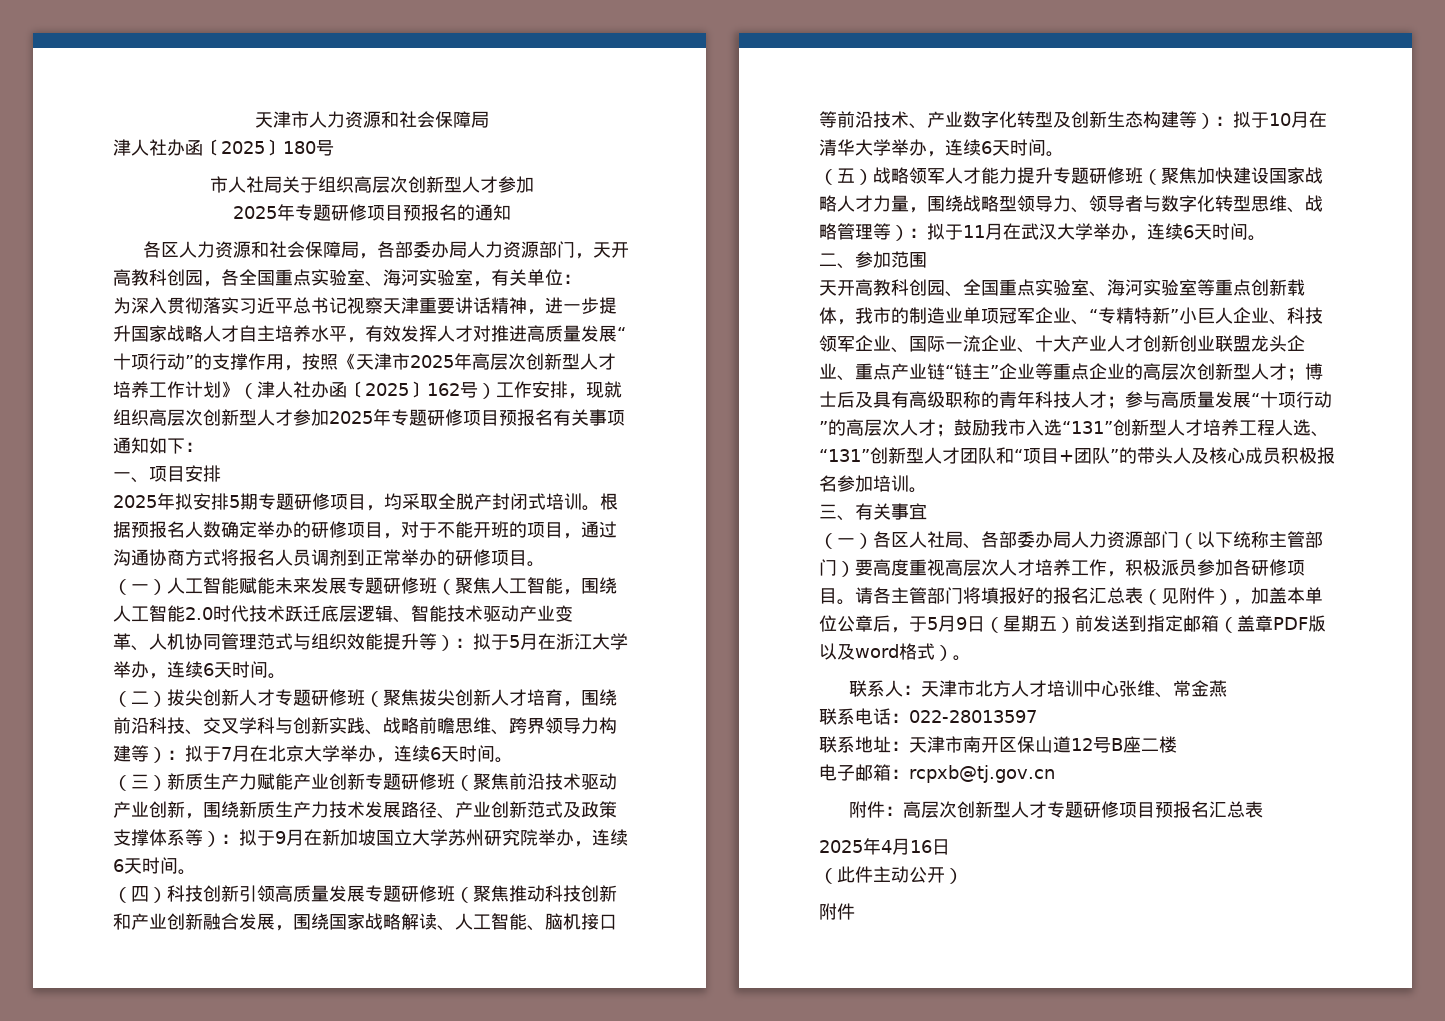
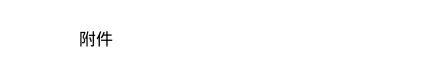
- 天津市人力资源和社会保障局
- 津人社办函〔2025〕180号
- 市人社局关于组织高层次创新型人才参加
- 2025年专题研修项目预报名的通知
- 各区人力资源和社会保障局，各部委办局人力资源部门，天开高教科创园，各全国重点实验室、海河实验室，有关单位：
- 为深入贯彻落实习近平总书记视察天津重要讲话精神，进一步提升国家战略人才自主培养水平，有效发挥人才对推进高质量发展“十项行动”的支撑作用，按照《天津市2025年高层次创新型人才培养工作计划》（津人社办函〔2025〕162号）工作安排，现就组织高层次创新型人才参加2025年专题研修项目预报名有关事项通知如下：
- 一、项目安排
- 2025年拟安排5期专题研修项目，均采取全脱产封闭式培训。根据预报名人数确定举办的研修项目，对于不能开班的项目，通过沟通协商方式将报名人员调剂到正常举办的研修项目。
- （一）人工智能赋能未来发展专题研修班（聚焦人工智能，围绕人工智能2.0时代技术跃迁底层逻辑、智能技术驱动产业变
- 革、人机协同管理范式与组织效能提升等）：拟于5月在浙江大学举办，连续6天时间。
- （二）拔尖创新人才专题研修班（聚焦拔尖创新人才培育，围绕前沿科技、交叉学科与创新实践、战略前瞻思维、跨界领导力构建等）：拟于7月在北京大学举办，连续6天时间。
- （三）新质生产力赋能产业创新专题研修班（聚焦前沿技术驱动产业创新，围绕新质生产力技术发展路径、产业创新范式及政策支撑体系等）：拟于9月在新加坡国立大学苏州研究院举办，连续6天时间。
- （四）科技创新引领高质量发展专题研修班（聚焦推动科技创新和产业创新融合发展，围绕国家战略解读、人工智能、脑机接口等前沿技术、产业数字化转型及创新生态构建等）：拟于10月在清华大学举办，连续6天时间。
- （五）战略领军人才能力提升专题研修班（聚焦加快建设国家战略人才力量，围绕战略型领导力、领导者与数字化转型思维、战略管理等）：拟于11月在武汉大学举办，连续6天时间。
- 二、参加范围
- 天开高教科创园、全国重点实验室、海河实验室等重点创新载体，我市的制造业单项冠军企业、“专精特新”小巨人企业、科技领军企业、国际一流企业、十大产业人才创新创业联盟龙头企业、重点产业链“链主”企业等重点企业的高层次创新型人才；博士后及具有高级职称的青年科技人才；参与高质量发展“十项行动”的高层次人才；鼓励我市入选“131”创新型人才培养工程人选、“131”创新型人才团队和“项目+团队”的带头人及核心成员积极报名参加培训。
- 三、有关事宜
- （一）各区人社局、各部委办局人力资源部门（以下统称主管部门）要高度重视高层次人才培养工作，积极派员参加各研修项目。请各主管部门将填报好的报名汇总表（见附件），加盖本单位公章后，于5月9日（星期五）前发送到指定邮箱（盖章PDF版以及word格式）。
- 联系人：天津市北方人才培训中心张维、常金燕
- 联系电话：022-28013597
- 联系地址：天津市南开区保山道12号B座二楼
- 电子邮箱：rcpxb@tj.gov.cn
- 附件：高层次创新型人才专题研修项目预报名汇总表
- 2025年4月16日
- （此件主动公开）

